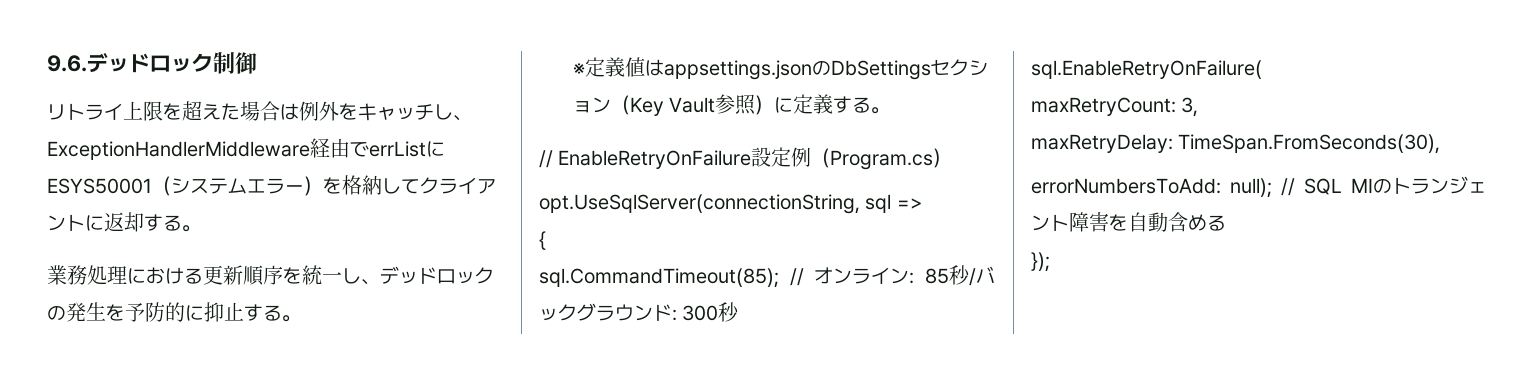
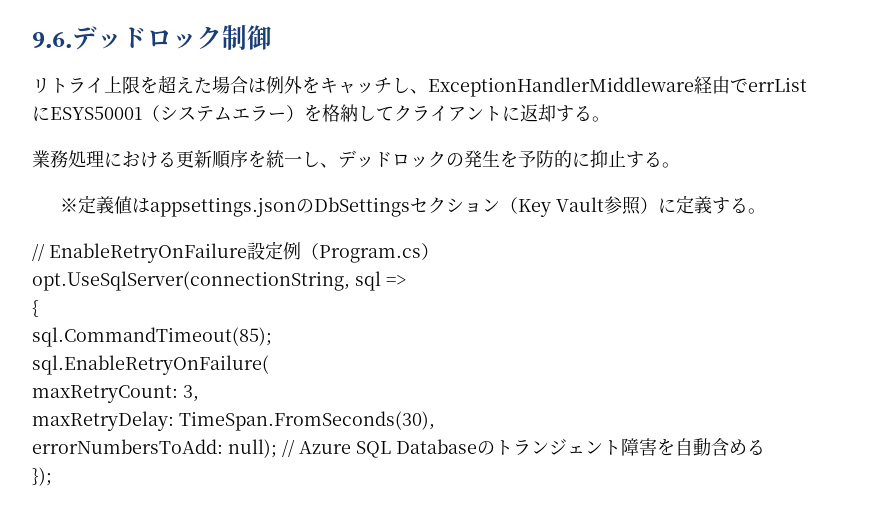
- sql.CommandTimeout(85); // オンライン: 85秒/バックグラウンド: 300秒
+ sql.CommandTimeout(85);
- errorNumbersToAdd: null); // SQL MIのトランジェント障害を自動含める
+ errorNumbersToAdd: null); // Azure SQL Databaseのトランジェント障害を自動含める

